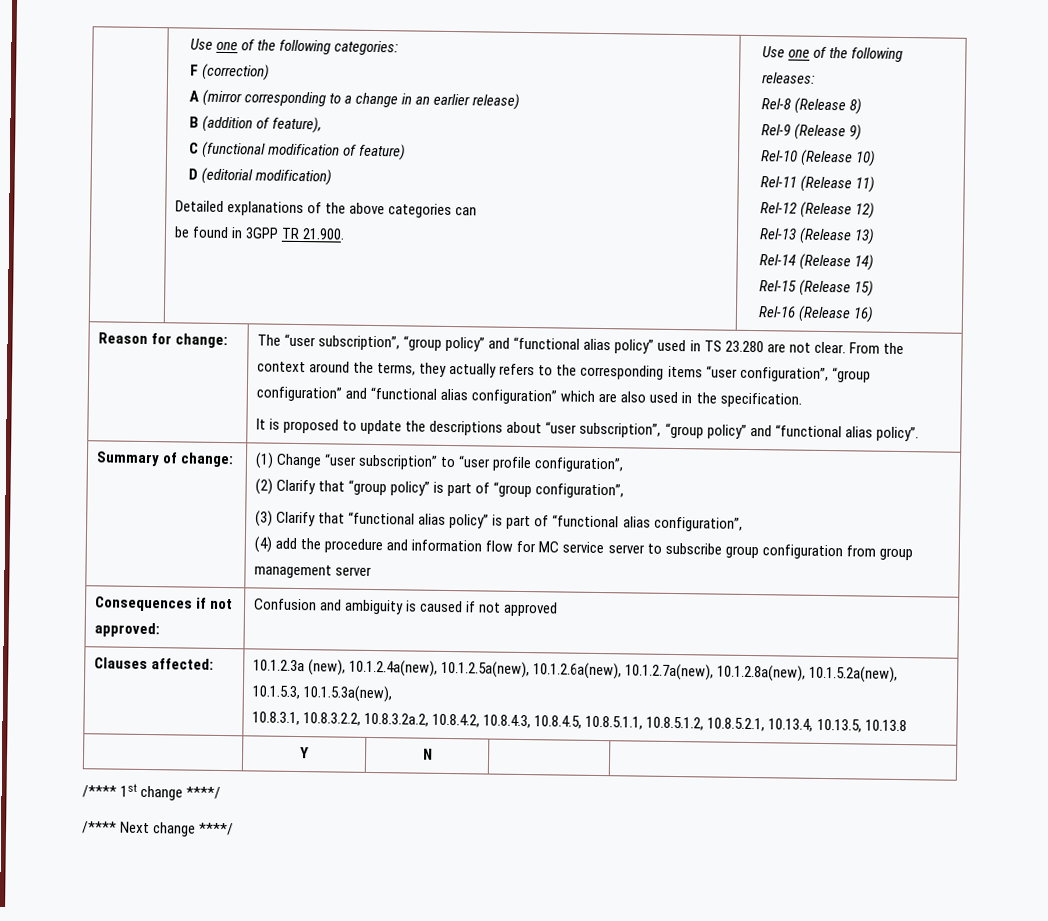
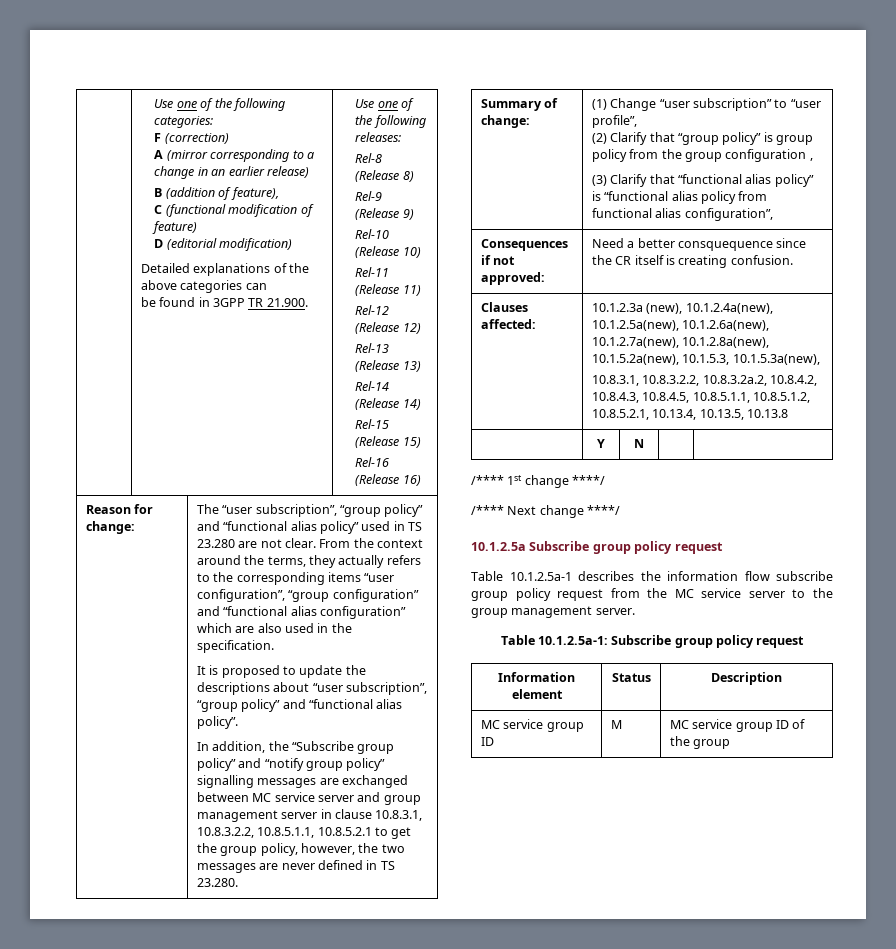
+ In addition, the “Subscribe group policy” and “notify group policy” signalling messages are exchanged between MC service server and group management server in clause 10.8.3.1, 10.8.3.2.2, 10.8.5.1.1, 10.8.5.2.1 to get the group policy, however, the two messages are never defined in TS 23.280.
- (1) Change “user subscription” to “user profile configuration”,
+ (1) Change “user subscription” to “user profile”,
- (2) Clarify that “group policy” is part of “group configuration”,
+ (2) Clarify that “group policy” is group policy from the group configuration ,
- (3) Clarify that “functional alias policy” is part of “functional alias configuration”,
- (4) add the procedure and information flow for MC service server to subscribe group configuration from group management server
- Consequences if not approved: | Confusion and ambiguity is caused if not approved
+ (3) Clarify that “functional alias policy” is “functional alias policy from functional alias configuration”,
+ Consequences if not approved: | Need a better consquequence since the CR itself is creating confusion.
+ 10.1.2.5a Subscribe group policy request
+ Table 10.1.2.5a-1 describes the information flow subscribe group policy request from the MC service server to the group management server.
+ Table 10.1.2.5a-1: Subscribe group policy request
+ Information element | Status | Description
+ MC service group ID | M | MC service group ID of the group

